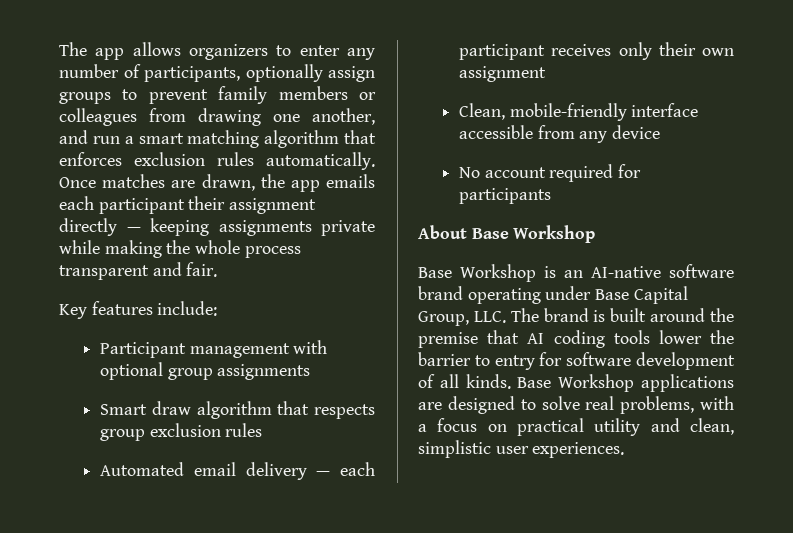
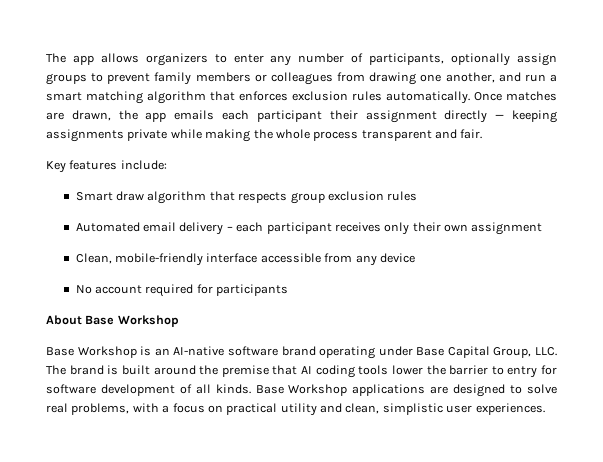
- Participant management with optional group assignments
- Automated email delivery — each participant receives only their own assignment
+ Automated email delivery – each participant receives only their own assignment

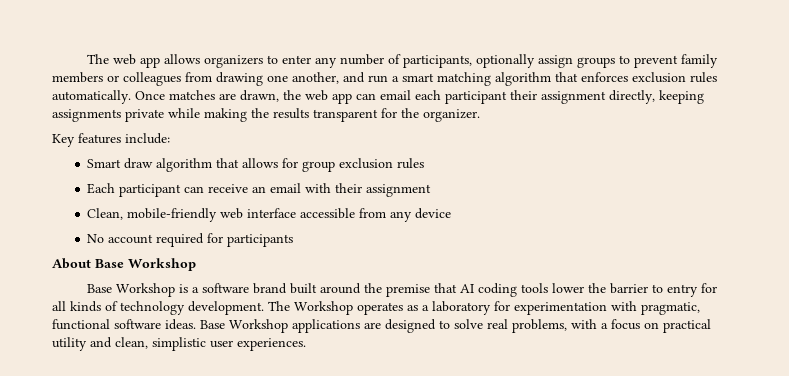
- The app allows organizers to enter any number of participants, optionally assign groups to prevent family members or colleagues from drawing one another, and run a smart matching algorithm that enforces exclusion rules automatically.
+ The web app allows organizers to enter any number of participants, optionally assign groups to prevent family members or colleagues from drawing one another, and run a smart matching algorithm that enforces exclusion rules automatically.
- Once matches are drawn, the app emails each participant their assignment directly — keeping assignments private while making the whole process transparent and fair.
+ Once matches are drawn, the web app can email each participant their assignment directly, keeping assignments private while making the results transparent for the organizer.
- Smart draw algorithm that respects group exclusion rules
+ Smart draw algorithm that allows for group exclusion rules
- Automated email delivery – each participant receives only their own assignment
+ Each participant can receive an email with their assignment
- Clean, mobile-friendly interface accessible from any device
+ Clean, mobile-friendly web interface accessible from any device
- Base Workshop is an AI-native software brand operating under Base Capital Group, LLC. The brand is built around the premise that AI coding tools lower the barrier to entry for software development of all kinds.
+ Base Workshop is a software brand built around the premise that AI coding tools lower the barrier to entry for all kinds of technology development. The Workshop operates as a laboratory for experimentation with pragmatic, functional software ideas.

